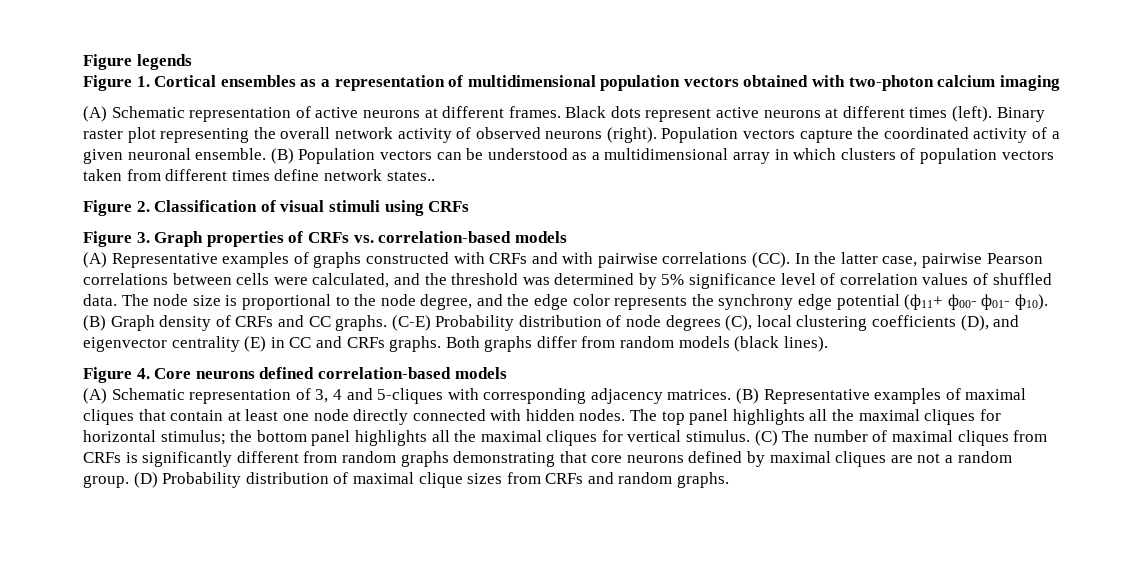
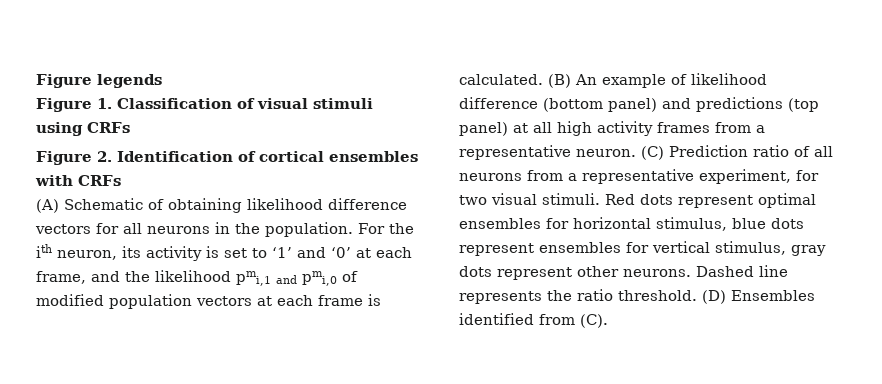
- Figure 1. Cortical ensembles as a representation of multidimensional population vectors obtained with two-photon calcium imaging
- (A) Schematic representation of active neurons at different frames. Black dots represent active neurons at different times (left). Binary raster plot representing the overall network activity of observed neurons (right). Population vectors capture the coordinated activity of a given neuronal ensemble. (B) Population vectors can be understood as a multidimensional array in which clusters of population vectors taken from different times define network states..
- Figure 2. Classification of visual stimuli using CRFs
+ Figure 1. Classification of visual stimuli using CRFs
- Figure 3. Graph properties of CRFs vs. correlation-based models
- (A) Representative examples of graphs constructed with CRFs and with pairwise correlations (CC). In the latter case, pairwise Pearson correlations between cells were calculated, and the threshold was determined by 5% significance level of correlation values of shuffled data. The node size is proportional to the node degree, and the edge color represents the synchrony edge potential (ф11+ ф00- ф01- ф10). (B) Graph density of CRFs and CC graphs. (C-E) Probability distribution of node degrees (C), local clustering coefficients (D), and eigenvector centrality (E) in CC and CRFs graphs. Both graphs differ from random models (black lines).
- Figure 4. Core neurons defined correlation-based models
- (A) Schematic representation of 3, 4 and 5-cliques with corresponding adjacency matrices. (B) Representative examples of maximal cliques that contain at least one node directly connected with hidden nodes. The top panel highlights all the maximal cliques for horizontal stimulus; the bottom panel highlights all the maximal cliques for vertical stimulus. (C) The number of maximal cliques from CRFs is significantly different from random graphs demonstrating that core neurons defined by maximal cliques are not a random group. (D) Probability distribution of maximal clique sizes from CRFs and random graphs.
+ Figure 2. Identification of cortical ensembles with CRFs
+ (A) Schematic of obtaining likelihood difference vectors for all neurons in the population. For the ith neuron, its activity is set to ‘1’ and ‘0’ at each frame, and the likelihood pmi,1 and pmi,0 of modified population vectors at each frame is calculated. (B) An example of likelihood difference (bottom panel) and predictions (top panel) at all high activity frames from a representative neuron. (C) Prediction ratio of all neurons from a representative experiment, for two visual stimuli. Red dots represent optimal ensembles for horizontal stimulus, blue dots represent ensembles for vertical stimulus, gray dots represent other neurons. Dashed line represents the ratio threshold. (D) Ensembles identified from (C).

